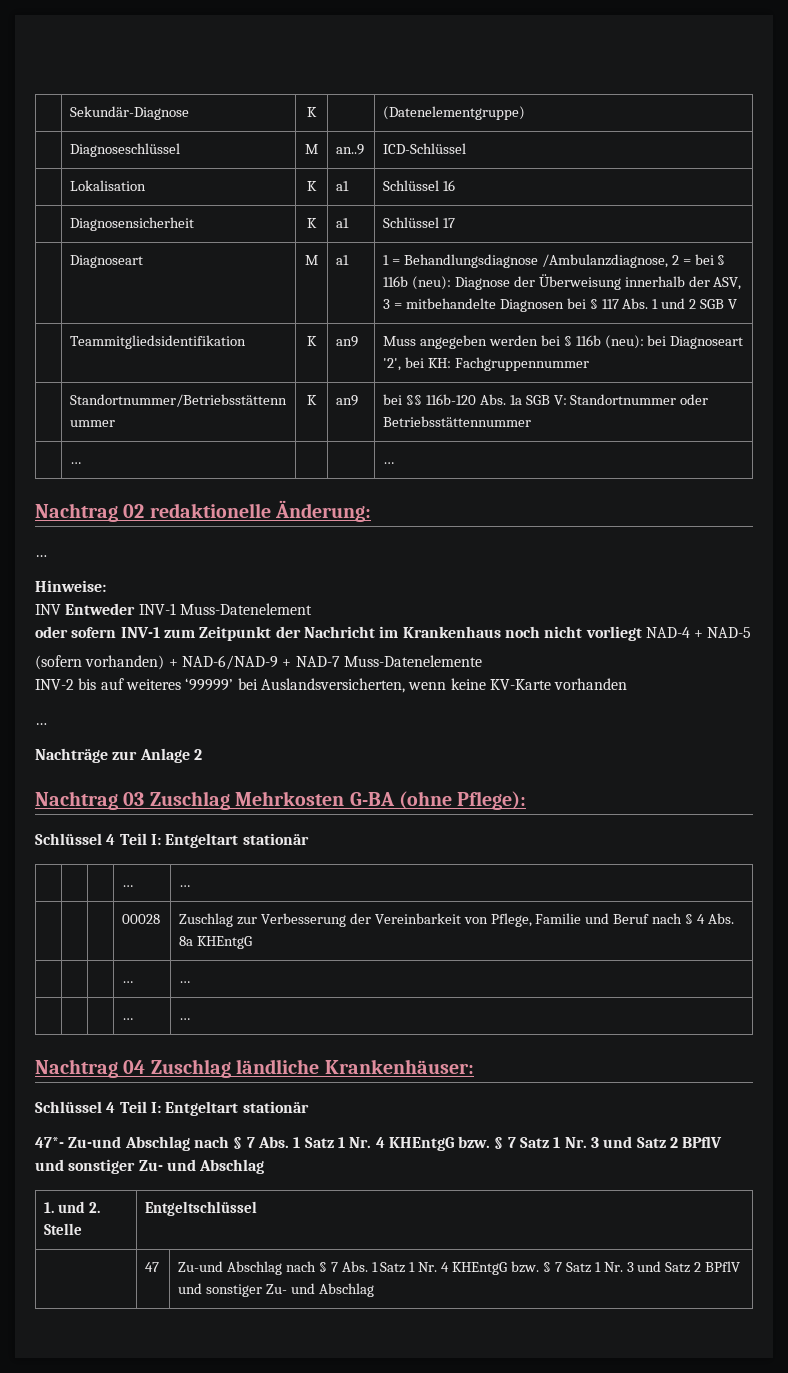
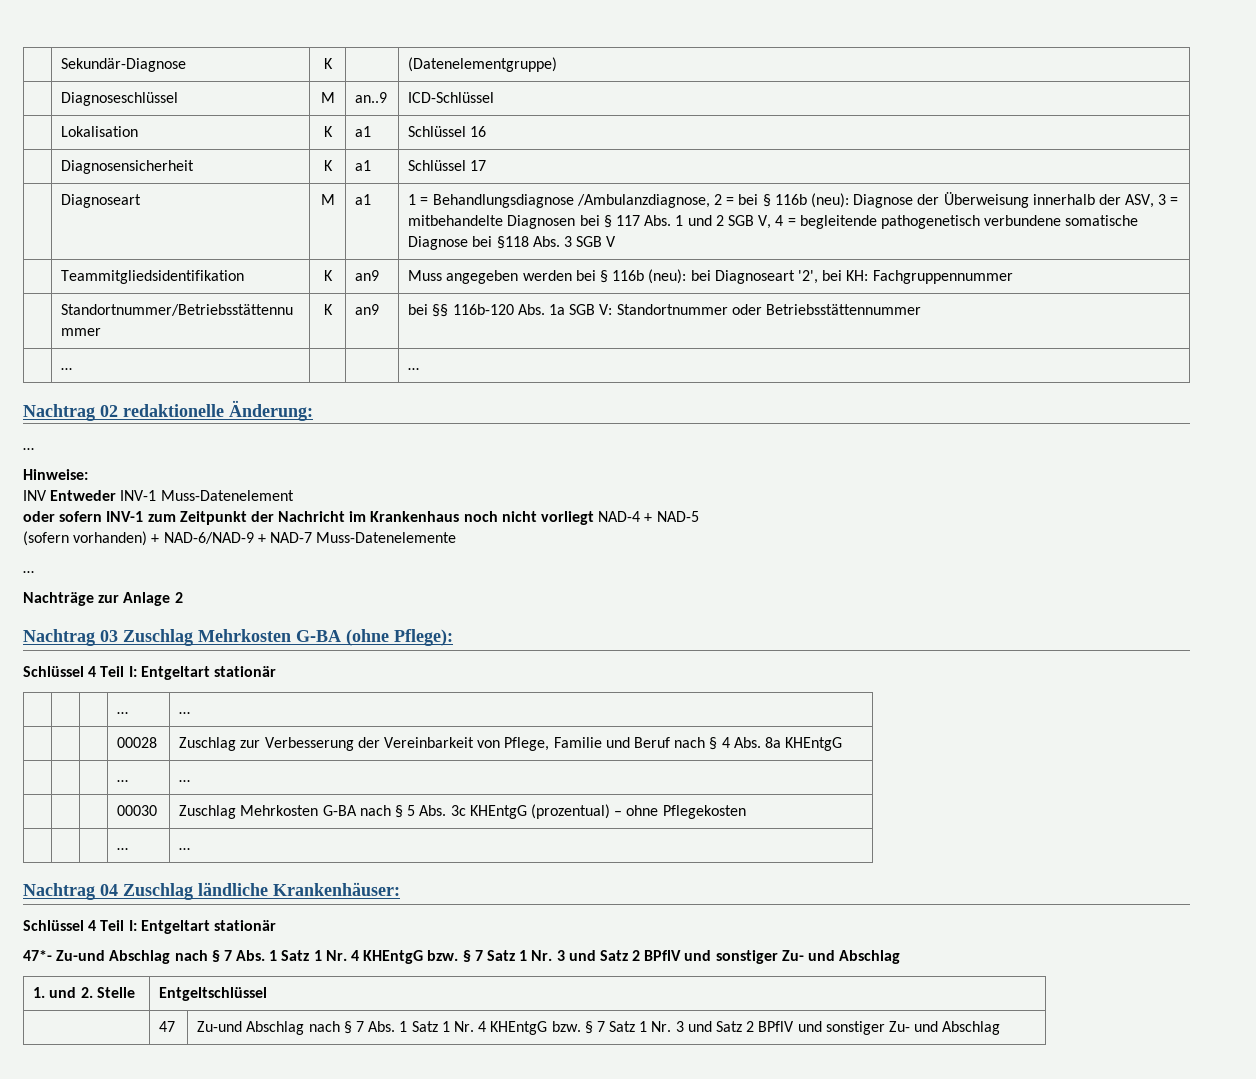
- 1 = Behandlungsdiagnose /Ambulanzdiagnose, 2 = bei § 116b (neu): Diagnose der Überweisung innerhalb der ASV, 3 = mitbehandelte Diagnosen bei § 117 Abs. 1 und 2 SGB V
+ 1 = Behandlungsdiagnose /Ambulanzdiagnose, 2 = bei § 116b (neu): Diagnose der Überweisung innerhalb der ASV, 3 = mitbehandelte Diagnosen bei § 117 Abs. 1 und 2 SGB V, 4 = begleitende pathogenetisch verbundene somatische Diagnose bei §118 Abs. 3 SGB V
- INV-2 bis auf weiteres ‘99999’ bei Auslandsversicherten, wenn keine KV-Karte vorhanden
+ | | | 00030 | Zuschlag Mehrkosten G-BA nach § 5 Abs. 3c KHEntgG (prozentual) – ohne Pflegekosten

